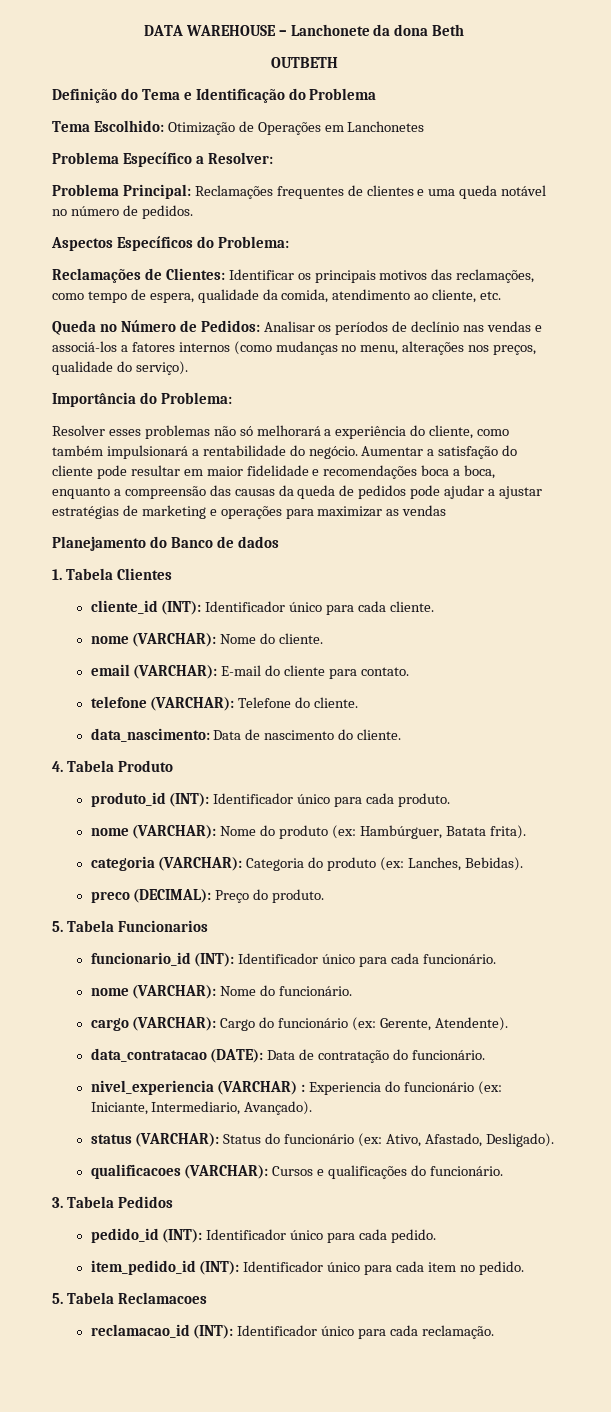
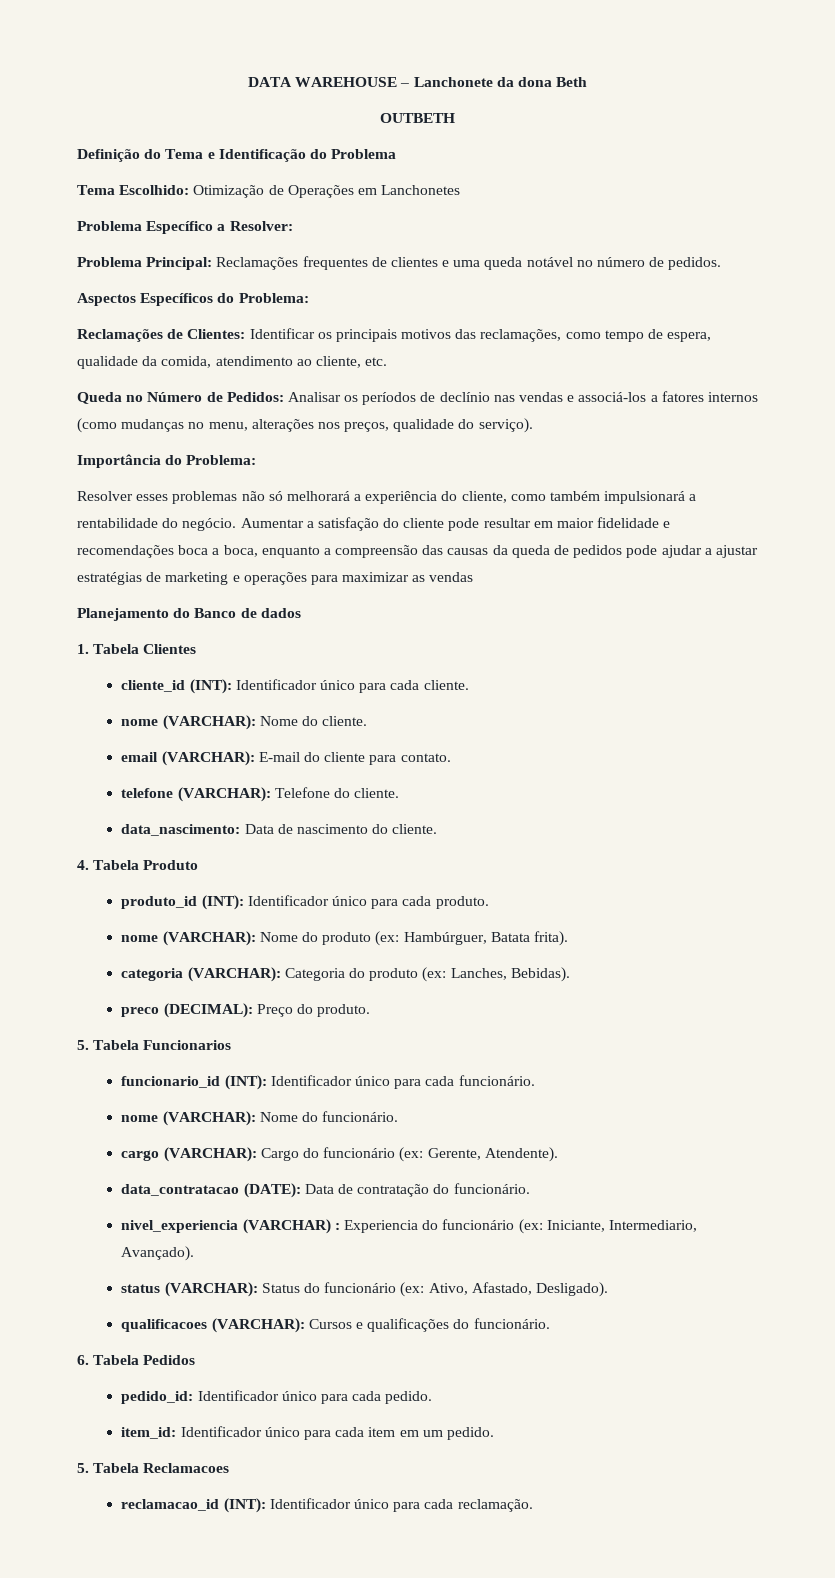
- 3. Tabela Pedidos
+ 6. Tabela Pedidos
- pedido_id (INT): Identificador único para cada pedido.
+ pedido_id: Identificador único para cada pedido.
- item_pedido_id (INT): Identificador único para cada item no pedido.
+ item_id: Identificador único para cada item em um pedido.

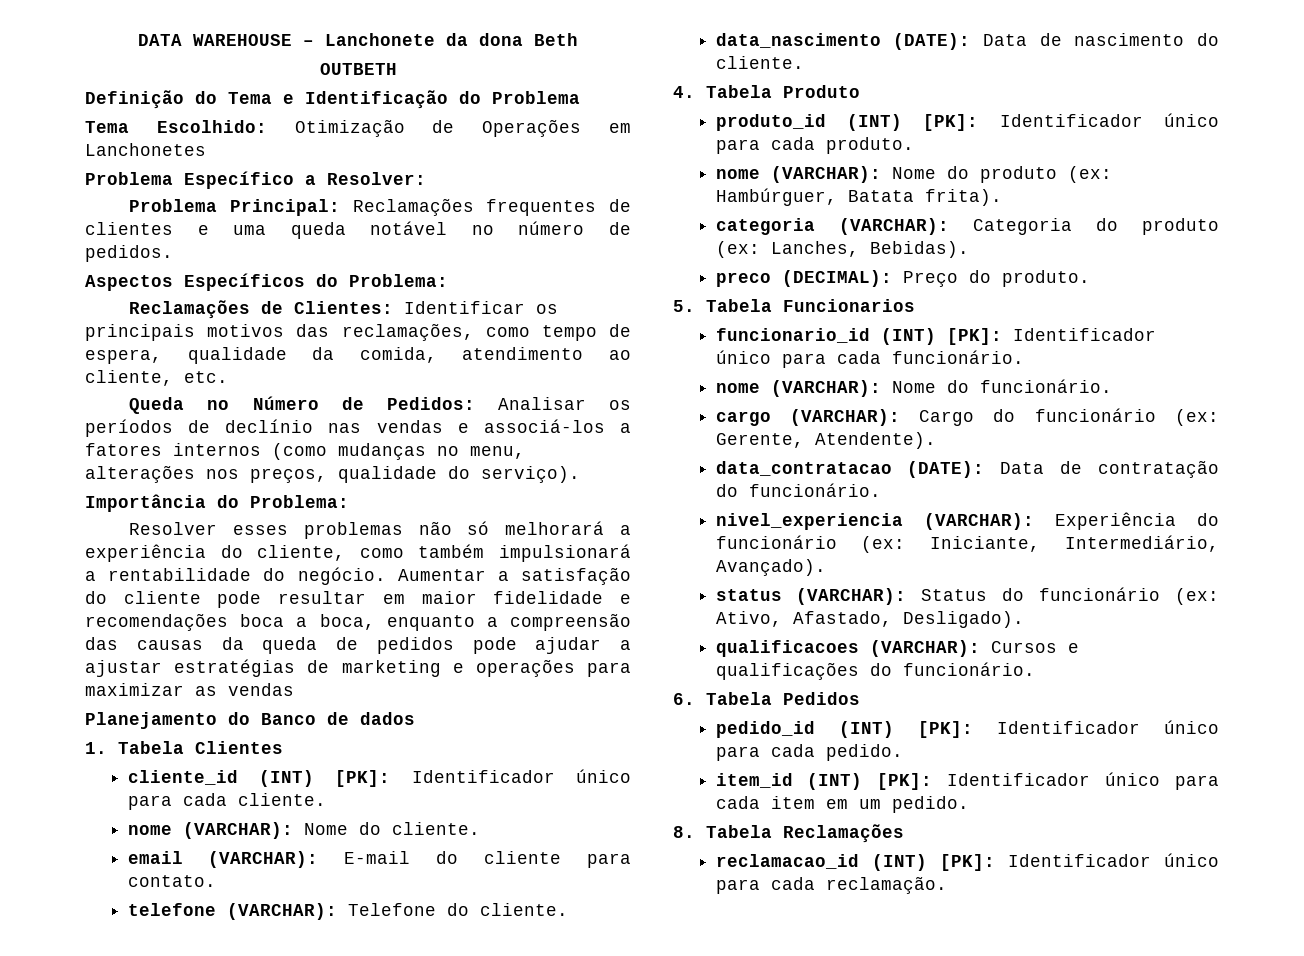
- cliente_id (INT): Identificador único para cada cliente.
+ cliente_id (INT) [PK]: Identificador único para cada cliente.
- data_nascimento: Data de nascimento do cliente.
+ data_nascimento (DATE): Data de nascimento do cliente.
- produto_id (INT): Identificador único para cada produto.
+ produto_id (INT) [PK]: Identificador único para cada produto.
- funcionario_id (INT): Identificador único para cada funcionário.
+ funcionario_id (INT) [PK]: Identificador único para cada funcionário.
- nivel_experiencia (VARCHAR) : Experiencia do funcionário (ex: Iniciante, Intermediario, Avançado).
+ nivel_experiencia (VARCHAR): Experiência do funcionário (ex: Iniciante, Intermediário, Avançado).
- pedido_id: Identificador único para cada pedido.
+ pedido_id (INT) [PK]: Identificador único para cada pedido.
- item_id: Identificador único para cada item em um pedido.
+ item_id (INT) [PK]: Identificador único para cada item em um pedido.
- 5. Tabela Reclamacoes
+ 8. Tabela Reclamações
- reclamacao_id (INT): Identificador único para cada reclamação.
+ reclamacao_id (INT) [PK]: Identificador único para cada reclamação.

